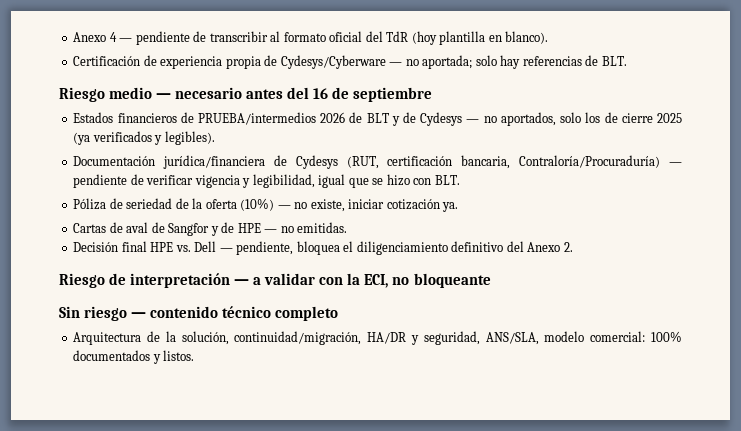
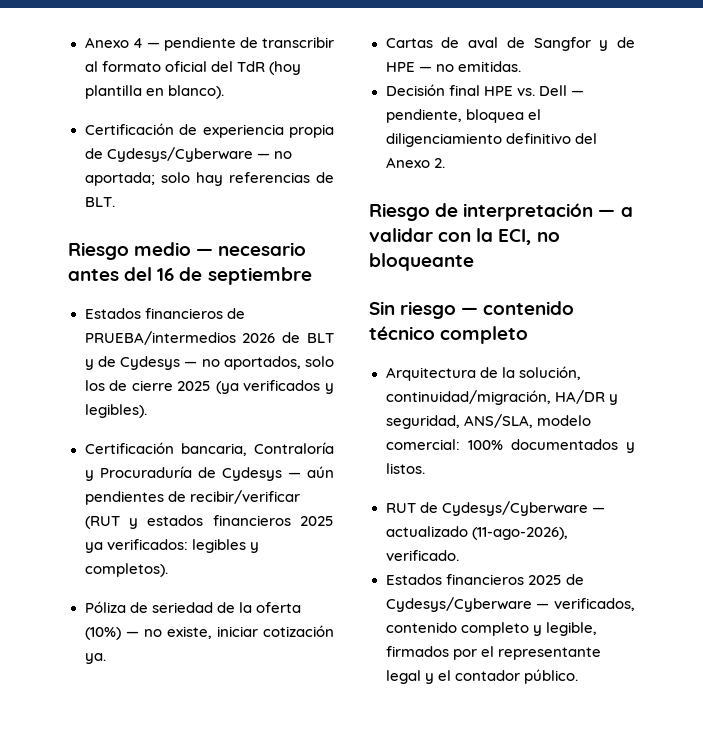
- Documentación jurídica/financiera de Cydesys (RUT, certificación bancaria, Contraloría/Procuraduría) — pendiente de verificar vigencia y legibilidad, igual que se hizo con BLT.
+ Certificación bancaria, Contraloría y Procuraduría de Cydesys — aún pendientes de recibir/verificar (RUT y estados financieros 2025 ya verificados: legibles y completos).
+ RUT de Cydesys/Cyberware — actualizado (11-ago-2026), verificado.
+ Estados financieros 2025 de Cydesys/Cyberware — verificados, contenido completo y legible, firmados por el representante legal y el contador público.

